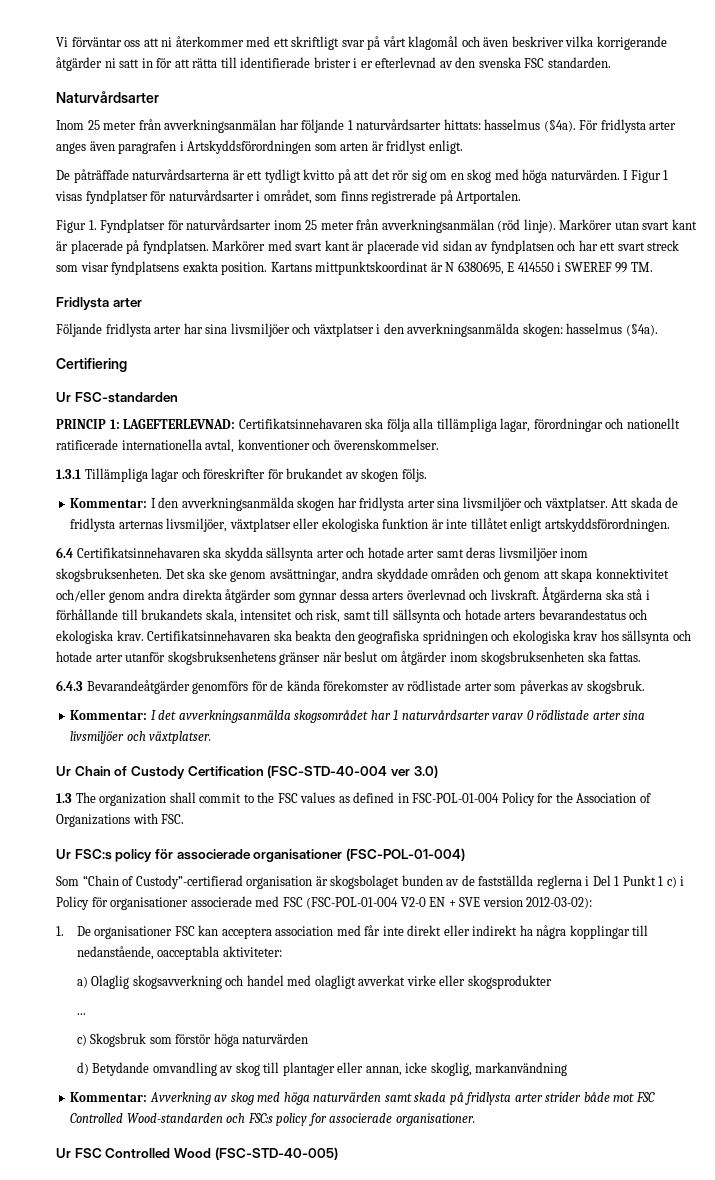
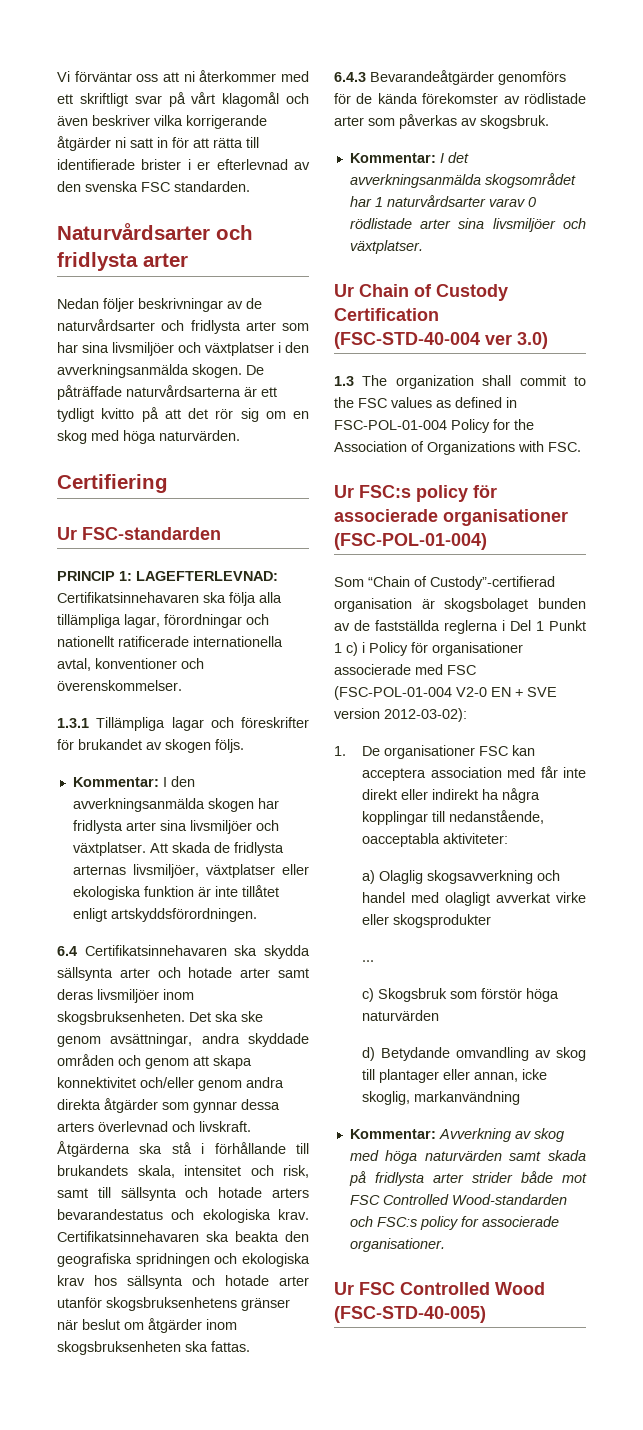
- Naturvårdsarter
- Inom 25 meter från avverkningsanmälan har följande 1 naturvårdsarter hittats: hasselmus (§4a). För fridlysta arter anges även paragrafen i Artskyddsförordningen som arten är fridlyst enligt.
- De påträffade naturvårdsarterna är ett tydligt kvitto på att det rör sig om en skog med höga naturvärden. I Figur 1 visas fyndplatser för naturvårdsarter i området, som finns registrerade på Artportalen.
- Figur 1. Fyndplatser för naturvårdsarter inom 25 meter från avverkningsanmälan (röd linje). Markörer utan svart kant är placerade på fyndplatsen. Markörer med svart kant är placerade vid sidan av fyndplatsen och har ett svart streck som visar fyndplatsens exakta position. Kartans mittpunktskoordinat är N 6380695, E 414550 i SWEREF 99 TM.
- Fridlysta arter
- Följande fridlysta arter har sina livsmiljöer och växtplatser i den avverkningsanmälda skogen: hasselmus (§4a).
+ Naturvårdsarter och fridlysta arter
+ Nedan följer beskrivningar av de naturvårdsarter och fridlysta arter som har sina livsmiljöer och växtplatser i den avverkningsanmälda skogen. De påträffade naturvårdsarterna är ett tydligt kvitto på att det rör sig om en skog med höga naturvärden.

